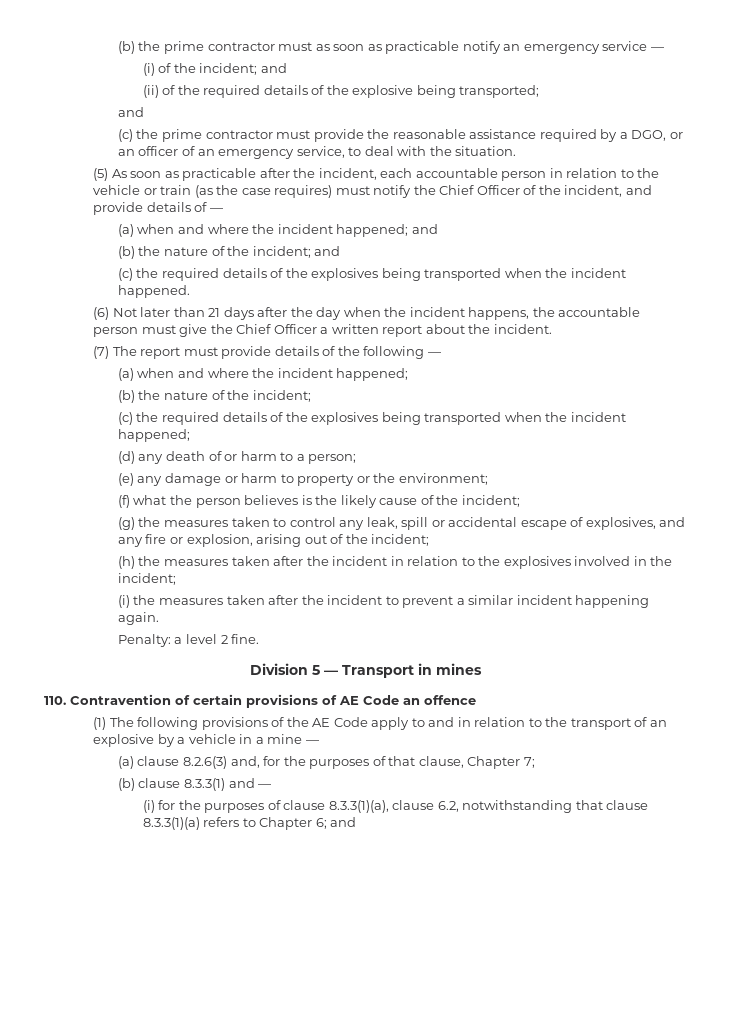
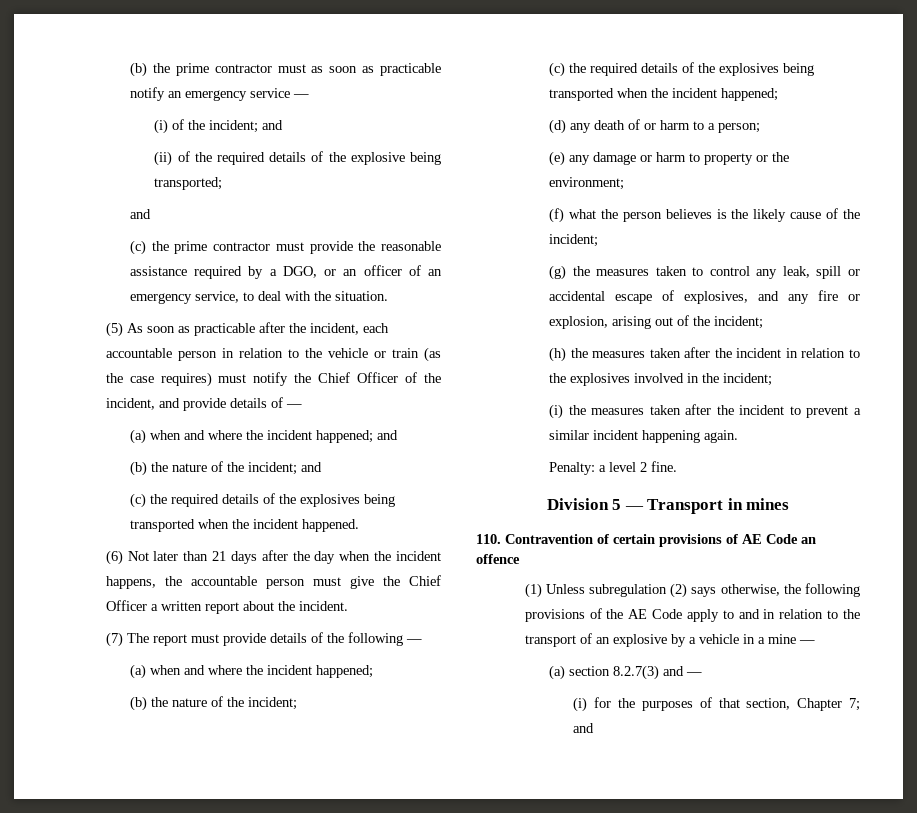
- (1) The following provisions of the AE Code apply to and in relation to the transport of an explosive by a vehicle in a mine —
+ (1) Unless subregulation (2) says otherwise, the following provisions of the AE Code apply to and in relation to the transport of an explosive by a vehicle in a mine —
- (a) clause 8.2.6(3) and, for the purposes of that clause, Chapter 7;
- (b) clause 8.3.3(1) and —
+ (a) section 8.2.7(3) and —
- (i) for the purposes of clause 8.3.3(1)(a), clause 6.2, notwithstanding that clause 8.3.3(1)(a) refers to Chapter 6; and
+ (i) for the purposes of that section, Chapter 7; and

